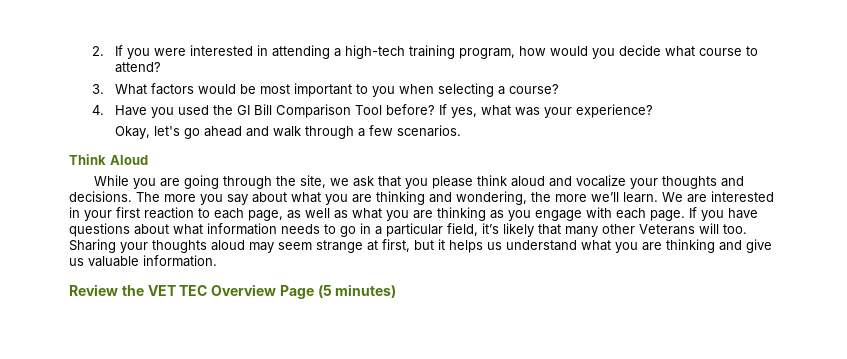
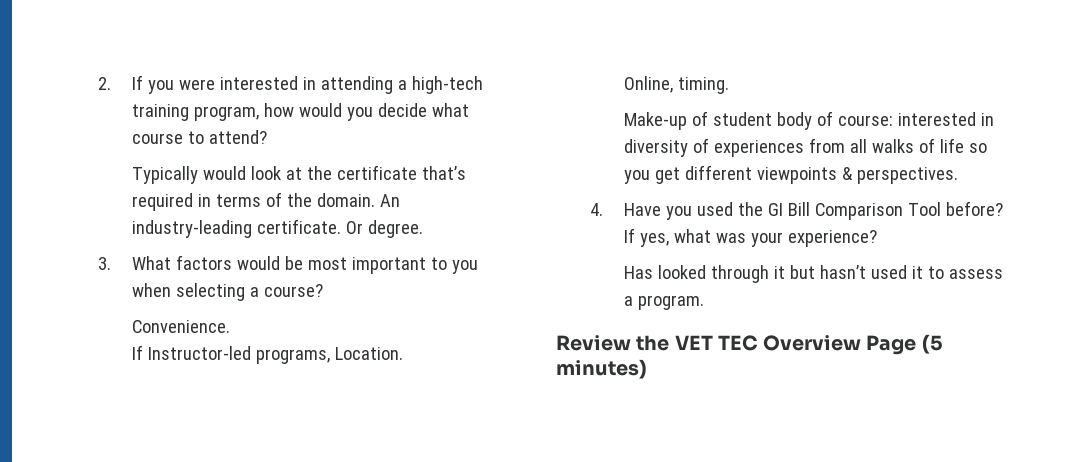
+ Typically would look at the certificate that’s required in terms of the domain. An industry-leading certificate. Or degree.
+ Convenience.
+ If Instructor-led programs, Location.
+ Online, timing.
+ Make-up of student body of course: interested in diversity of experiences from all walks of life so you get different viewpoints & perspectives.
- Okay, let's go ahead and walk through a few scenarios.
- Think Aloud
- While you are going through the site, we ask that you please think aloud and vocalize your thoughts and decisions. The more you say about what you are thinking and wondering, the more we’ll learn. We are interested in your first reaction to each page, as well as what you are thinking as you engage with each page. If you have questions about what information needs to go in a particular field, it’s likely that many other Veterans will too. Sharing your thoughts aloud may seem strange at first, but it helps us understand what you are thinking and give us valuable information.
+ Has looked through it but hasn’t used it to assess a program.

